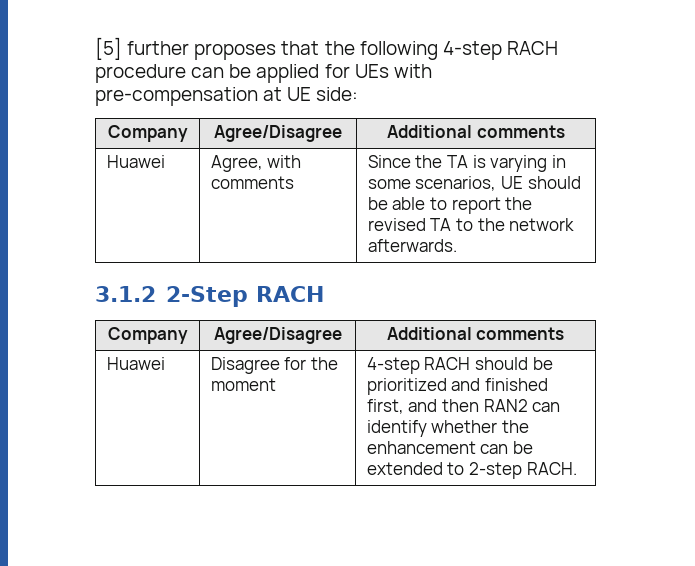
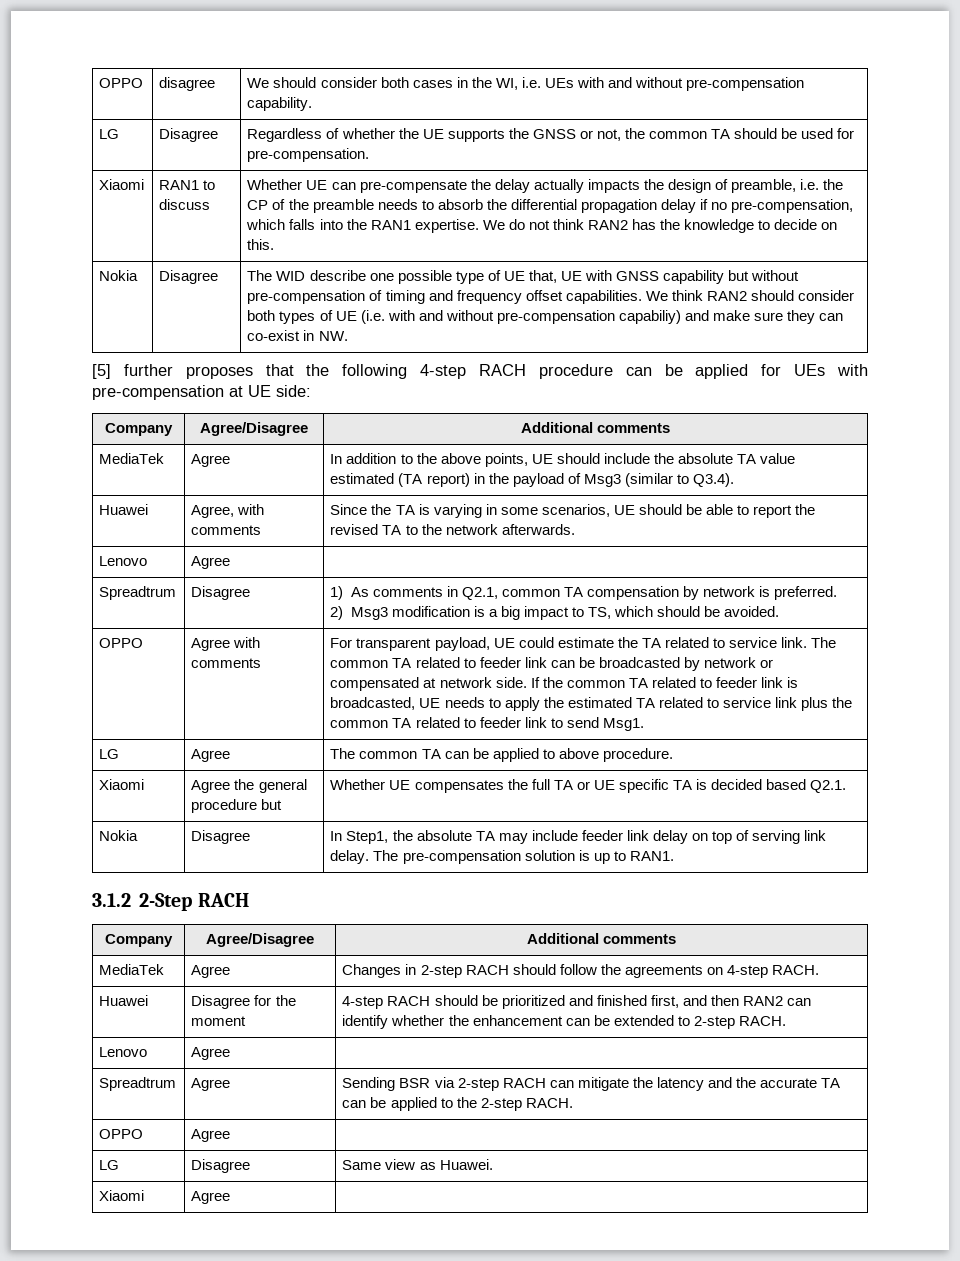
+ OPPO | disagree | We should consider both cases in the WI, i.e. UEs with and without pre-compensation capability.
+ LG | Disagree | Regardless of whether the UE supports the GNSS or not, the common TA should be used for pre-compensation.
+ Xiaomi | RAN1 to discuss | Whether UE can pre-compensate the delay actually impacts the design of preamble, i.e. the CP of the preamble needs to absorb the differential propagation delay if no pre-compensation, which falls into the RAN1 expertise. We do not think RAN2 has the knowledge to decide on this.
+ Nokia | Disagree | The WID describe one possible type of UE that, UE with GNSS capability but without pre-compensation of timing and frequency offset capabilities. We think RAN2 should consider both types of UE (i.e. with and without pre-compensation capabiliy) and make sure they can co-exist in NW.
+ MediaTek | Agree | In addition to the above points, UE should include the absolute TA value estimated (TA report) in the payload of Msg3 (similar to Q3.4).
  Huawei | Agree, with comments | Since the TA is varying in some scenarios, UE should be able to report the revised TA to the network afterwards.
+ Lenovo | Agree |
+ Spreadtrum | Disagree | 1) As comments in Q2.1, common TA compensation by network is preferred.
+ 2) Msg3 modification is a big impact to TS, which should be avoided.
+ OPPO | Agree with comments | For transparent payload, UE could estimate the TA related to service link. The common TA related to feeder link can be broadcasted by network or compensated at network side. If the common TA related to feeder link is broadcasted, UE needs to apply the estimated TA related to service link plus the common TA related to feeder link to send Msg1.
+ LG | Agree | The common TA can be applied to above procedure.
+ Xiaomi | Agree the general procedure but | Whether UE compensates the full TA or UE specific TA is decided based Q2.1.
+ Nokia | Disagree | In Step1, the absolute TA may include feeder link delay on top of serving link delay. The pre-compensation solution is up to RAN1.
+ MediaTek | Agree | Changes in 2-step RACH should follow the agreements on 4-step RACH.
  Huawei | Disagree for the moment | 4-step RACH should be prioritized and finished first, and then RAN2 can identify whether the enhancement can be extended to 2-step RACH.
+ Lenovo | Agree |
+ Spreadtrum | Agree | Sending BSR via 2-step RACH can mitigate the latency and the accurate TA can be applied to the 2-step RACH.
+ OPPO | Agree |
+ LG | Disagree | Same view as Huawei.
+ Xiaomi | Agree |

